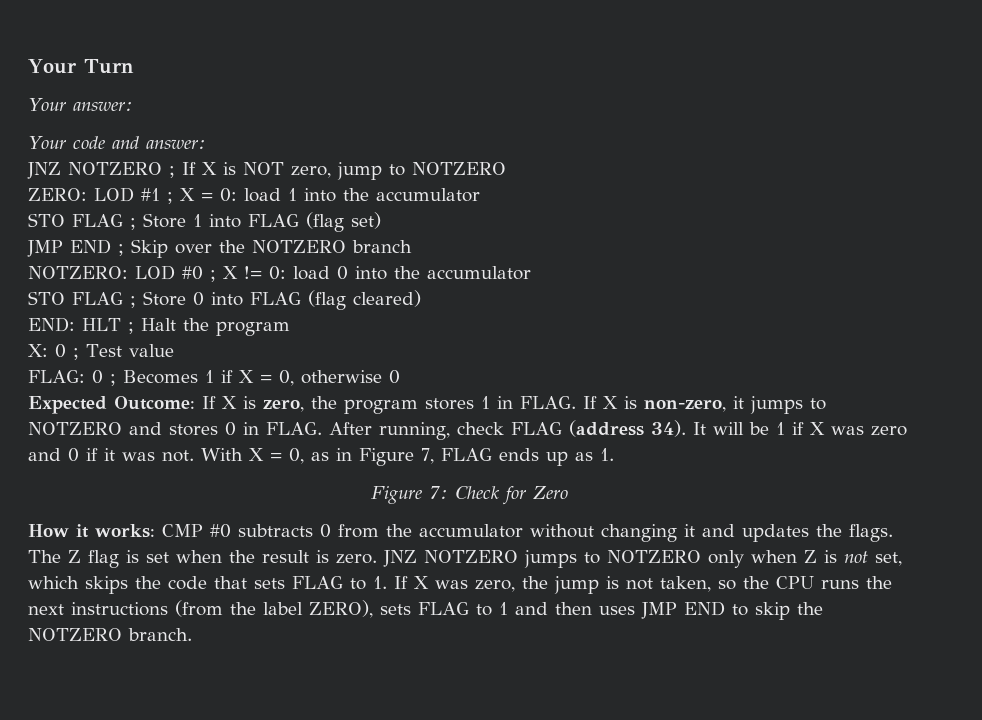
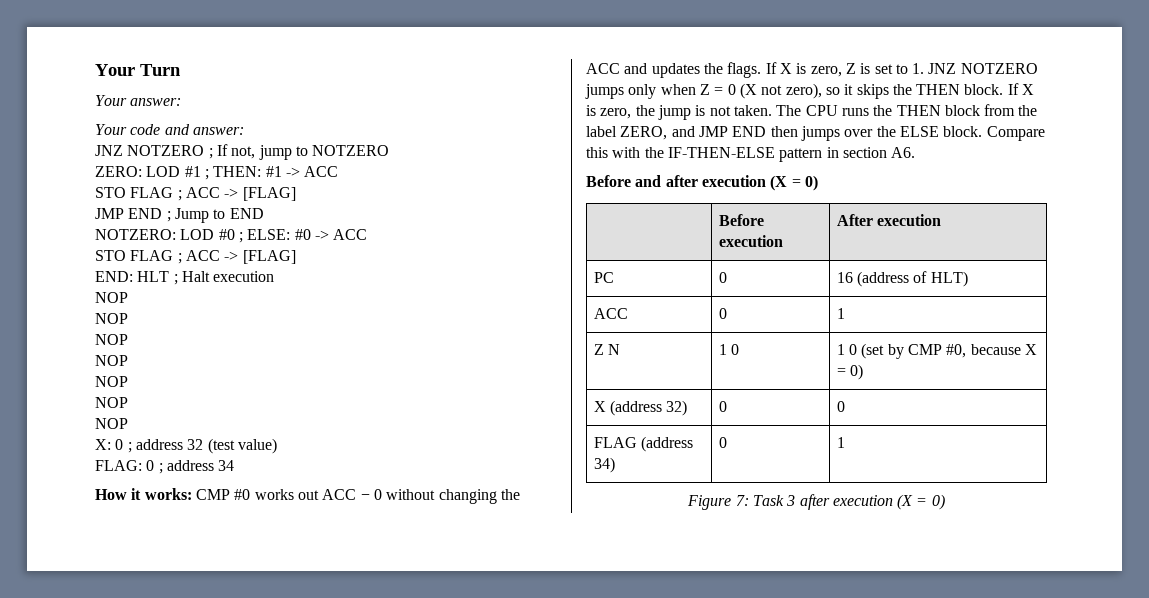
- JNZ NOTZERO ; If X is NOT zero, jump to NOTZERO
+ JNZ NOTZERO ; If not, jump to NOTZERO
- ZERO: LOD #1 ; X = 0: load 1 into the accumulator
- STO FLAG ; Store 1 into FLAG (flag set)
- JMP END ; Skip over the NOTZERO branch
- NOTZERO: LOD #0 ; X != 0: load 0 into the accumulator
- STO FLAG ; Store 0 into FLAG (flag cleared)
- END: HLT ; Halt the program
+ ZERO: LOD #1 ; THEN: #1 -> ACC
+ STO FLAG ; ACC -> [FLAG]
+ JMP END ; Jump to END
+ NOTZERO: LOD #0 ; ELSE: #0 -> ACC
+ STO FLAG ; ACC -> [FLAG]
+ END: HLT ; Halt execution
+ NOP
+ NOP
+ NOP
+ NOP
+ NOP
+ NOP
+ NOP
- X: 0 ; Test value
+ X: 0 ; address 32 (test value)
- FLAG: 0 ; Becomes 1 if X = 0, otherwise 0
- Expected Outcome: If X is zero, the program stores 1 in FLAG. If X is non-zero, it jumps to NOTZERO and stores 0 in FLAG. After running, check FLAG (address 34). It will be 1 if X was zero and 0 if it was not. With X = 0, as in Figure 7, FLAG ends up as 1.
- Figure 7: Check for Zero
+ FLAG: 0 ; address 34
- How it works: CMP #0 subtracts 0 from the accumulator without changing it and updates the flags. The Z flag is set when the result is zero. JNZ NOTZERO jumps to NOTZERO only when Z is not set, which skips the code that sets FLAG to 1. If X was zero, the jump is not taken, so the CPU runs the next instructions (from the label ZERO), sets FLAG to 1 and then uses JMP END to skip the NOTZERO branch.
+ How it works: CMP #0 works out ACC − 0 without changing the ACC and updates the flags. If X is zero, Z is set to 1. JNZ NOTZERO jumps only when Z = 0 (X not zero), so it skips the THEN block. If X is zero, the jump is not taken. The CPU runs the THEN block from the label ZERO, and JMP END then jumps over the ELSE block. Compare this with the IF-THEN-ELSE pattern in section A6.
+ Before and after execution (X = 0)
+ | Before execution | After execution
+ PC | 0 | 16 (address of HLT)
+ ACC | 0 | 1
+ Z N | 1 0 | 1 0 (set by CMP #0, because X = 0)
+ X (address 32) | 0 | 0
+ FLAG (address 34) | 0 | 1
+ Figure 7: Task 3 after execution (X = 0)

